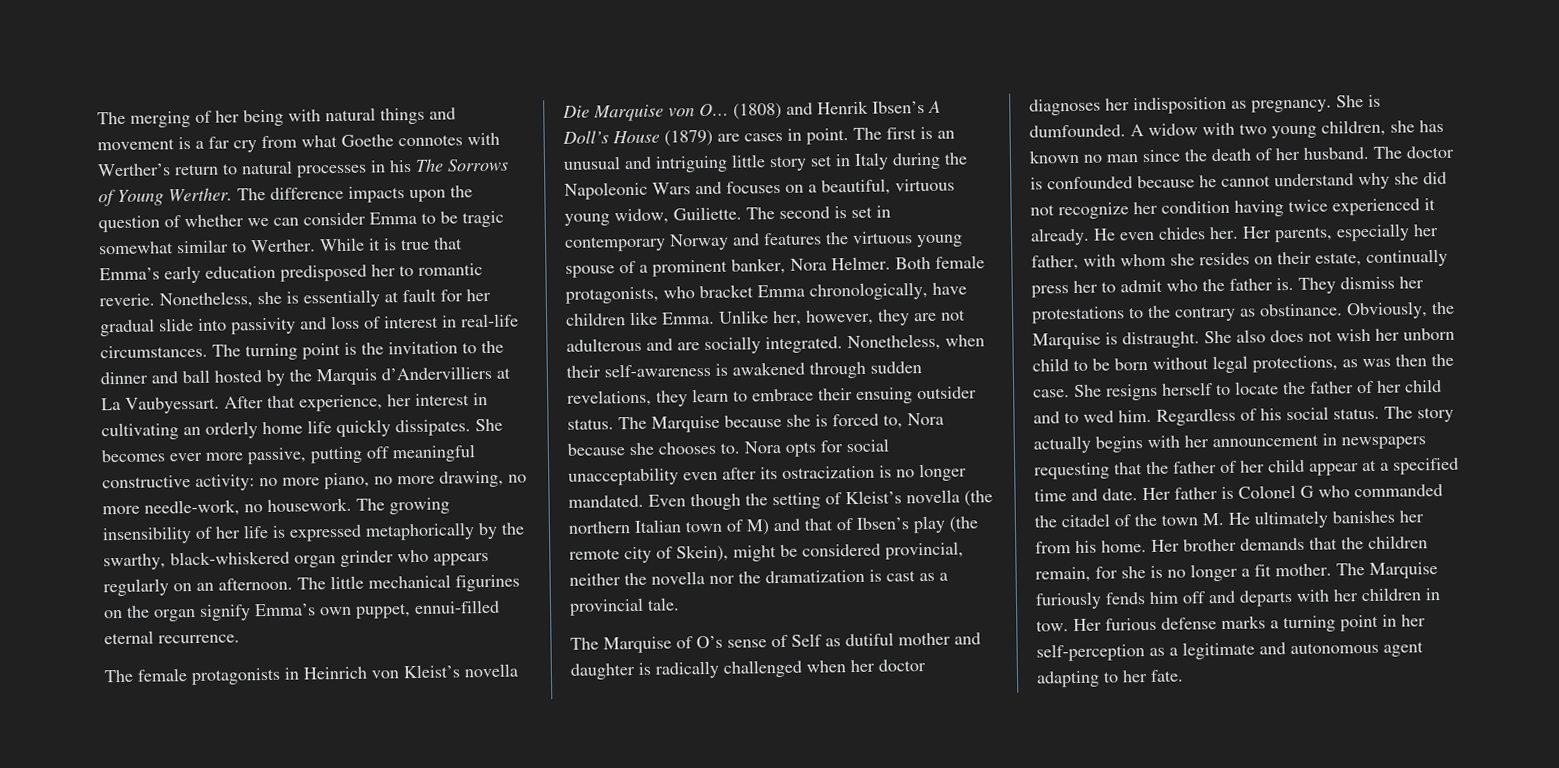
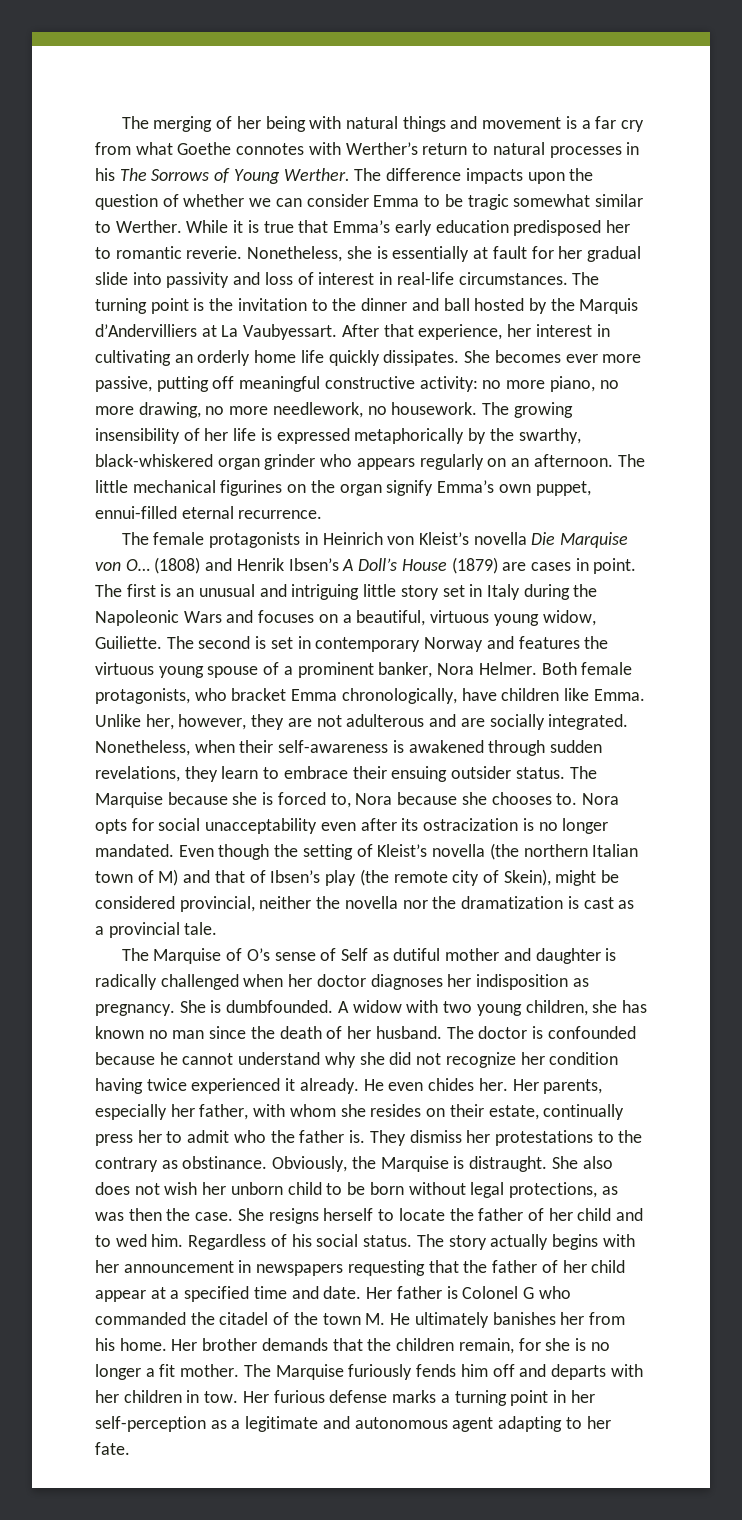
- She becomes ever more passive, putting off meaningful constructive activity: no more piano, no more drawing, no more needle-work, no housework.
+ She becomes ever more passive, putting off meaningful constructive activity: no more piano, no more drawing, no more needlework, no housework.
- She is dumfounded.
+ She is dumbfounded.

